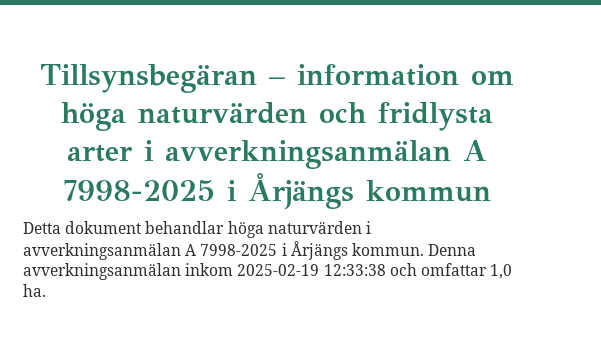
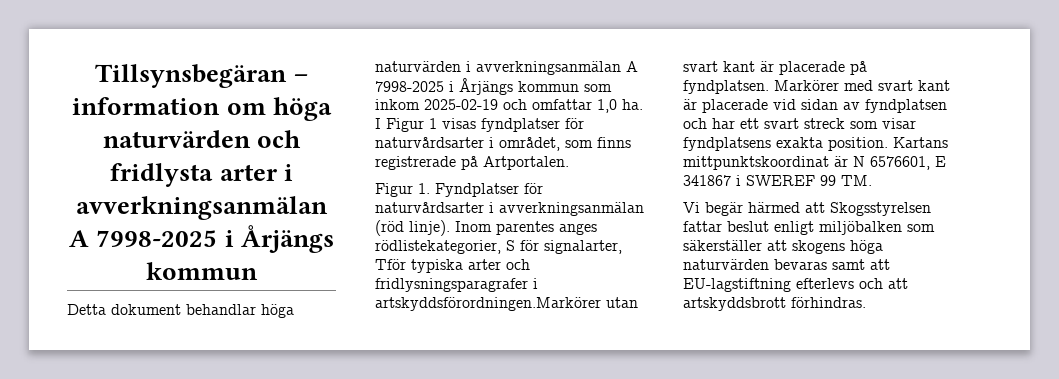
- Detta dokument behandlar höga naturvärden i avverkningsanmälan A 7998-2025 i Årjängs kommun. Denna avverkningsanmälan inkom 2025-02-19 12:33:38 och omfattar 1,0 ha.
+ Detta dokument behandlar höga naturvärden i avverkningsanmälan A 7998-2025 i Årjängs kommun som inkom 2025-02-19 och omfattar 1,0 ha.
+ I Figur 1 visas fyndplatser för naturvårdsarter i området, som finns registrerade på Artportalen.
+ Figur 1. Fyndplatser för naturvårdsarter i avverkningsanmälan (röd linje). Inom parentes anges rödlistekategorier, S för signalarter, Tför typiska arter och fridlysningsparagrafer i artskyddsförordningen.Markörer utan svart kant är placerade på fyndplatsen. Markörer med svart kant är placerade vid sidan av fyndplatsen och har ett svart streck som visar fyndplatsens exakta position. Kartans mittpunktskoordinat är N 6576601, E 341867 i SWEREF 99 TM.
+ Vi begär härmed att Skogsstyrelsen fattar beslut enligt miljöbalken som säkerställer att skogens höga naturvärden bevaras samt att EU-lagstiftning efterlevs och att artskyddsbrott förhindras.

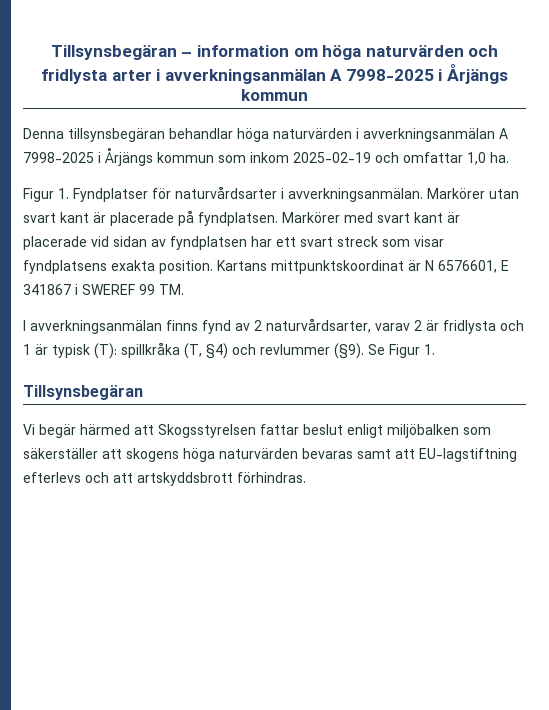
- Detta dokument behandlar höga naturvärden i avverkningsanmälan A 7998-2025 i Årjängs kommun som inkom 2025-02-19 och omfattar 1,0 ha. I Figur 1 visas fyndplatser för naturvårdsarter i området, som finns registrerade på Artportalen.
+ Denna tillsynsbegäran behandlar höga naturvärden i avverkningsanmälan A 7998-2025 i Årjängs kommun som inkom 2025-02-19 och omfattar 1,0 ha.
- Figur 1. Fyndplatser för naturvårdsarter i avverkningsanmälan (röd linje). Inom parentes anges rödlistekategorier, S för signalarter, Tför typiska arter och fridlysningsparagrafer i artskyddsförordningen.Markörer utan svart kant är placerade på fyndplatsen.
+ Figur 1. Fyndplatser för naturvårdsarter i avverkningsanmälan. Markörer utan svart kant är placerade på fyndplatsen.
- Markörer med svart kant är placerade vid sidan av fyndplatsen och har ett svart streck som visar fyndplatsens exakta position.
+ Markörer med svart kant är placerade vid sidan av fyndplatsen har ett svart streck som visar fyndplatsens exakta position.
+ I avverkningsanmälan finns fynd av 2 naturvårdsarter, varav 2 är fridlysta och 1 är typisk (T): spillkråka (T, §4) och revlummer (§9). Se Figur 1.
+ Tillsynsbegäran

